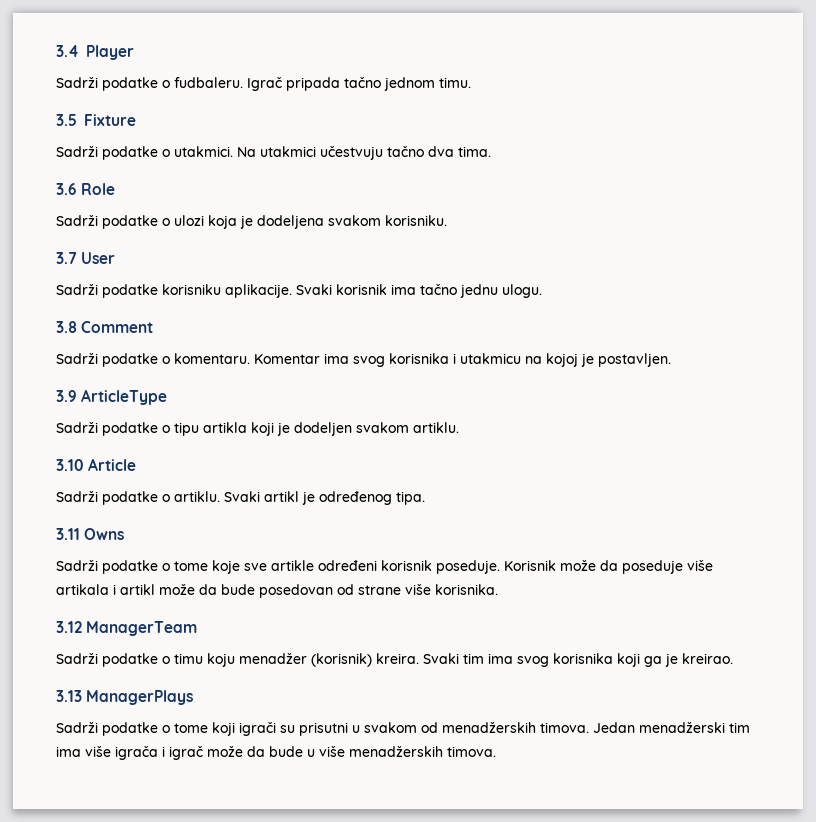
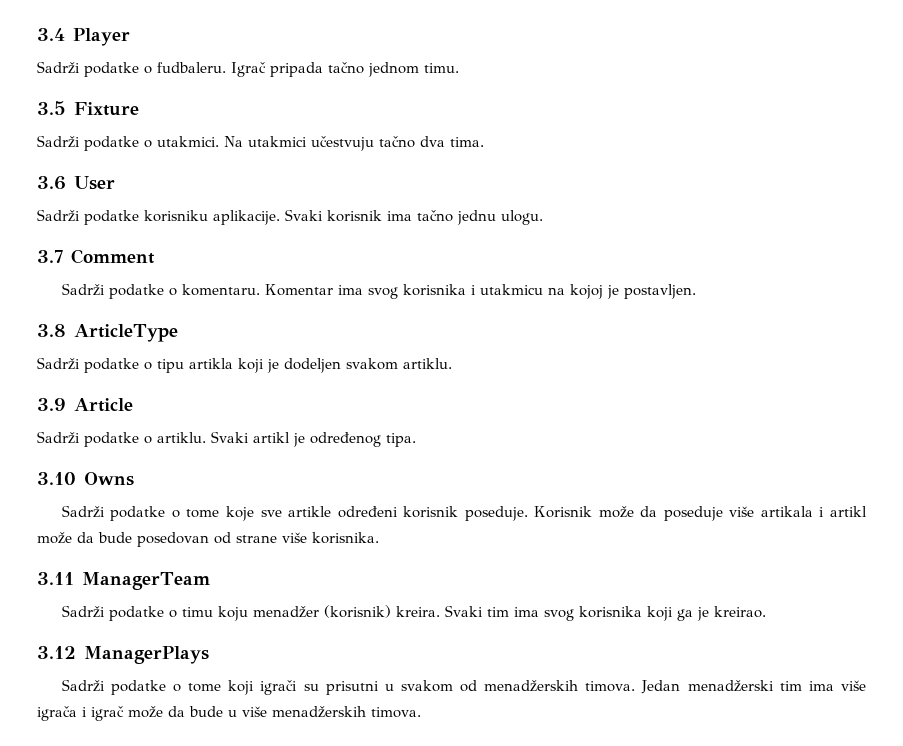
- 3.6 Role
- Sadrži podatke o ulozi koja je dodeljena svakom korisniku.
- 3.7 User
+ 3.6 User
- 3.8 Comment
+ 3.7 Comment
- 3.9 ArticleType
+ 3.8 ArticleType
- 3.10 Article
+ 3.9 Article
- 3.11 Owns
+ 3.10 Owns
- 3.12 ManagerTeam
+ 3.11 ManagerTeam
- 3.13 ManagerPlays
+ 3.12 ManagerPlays

